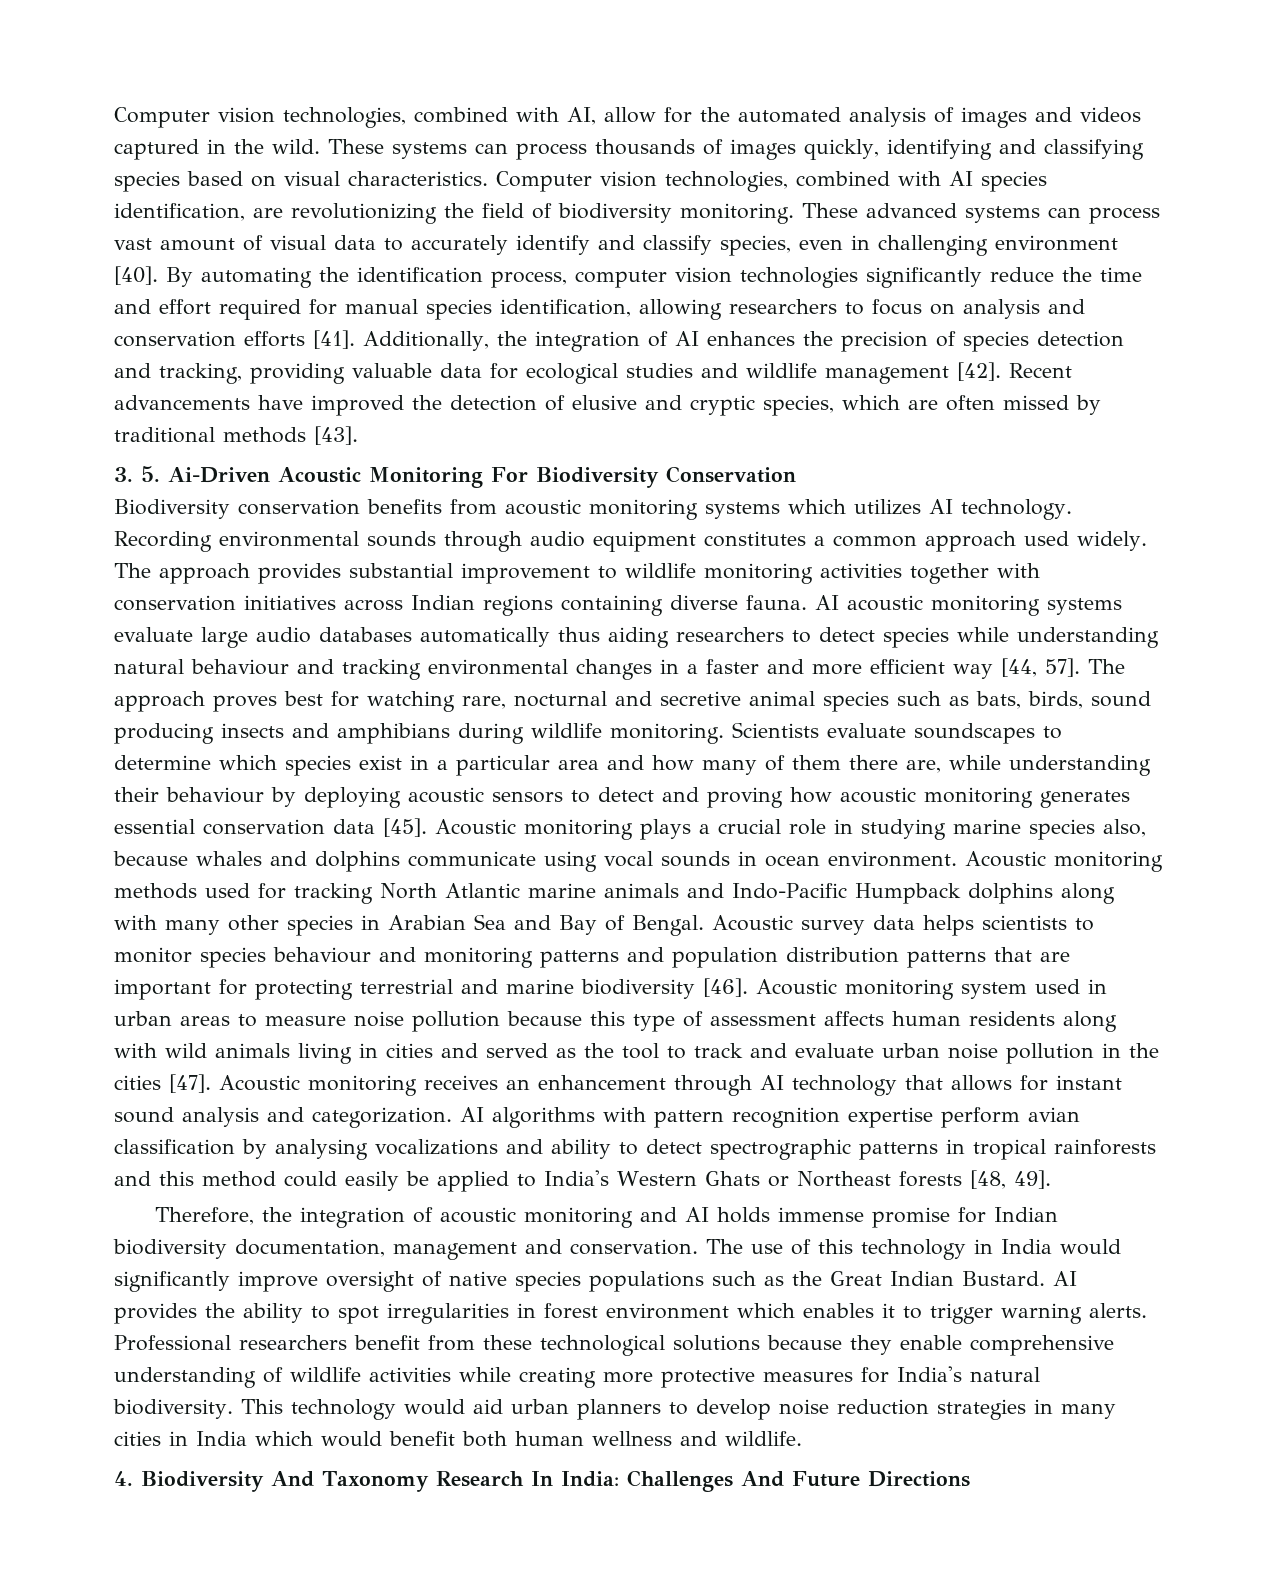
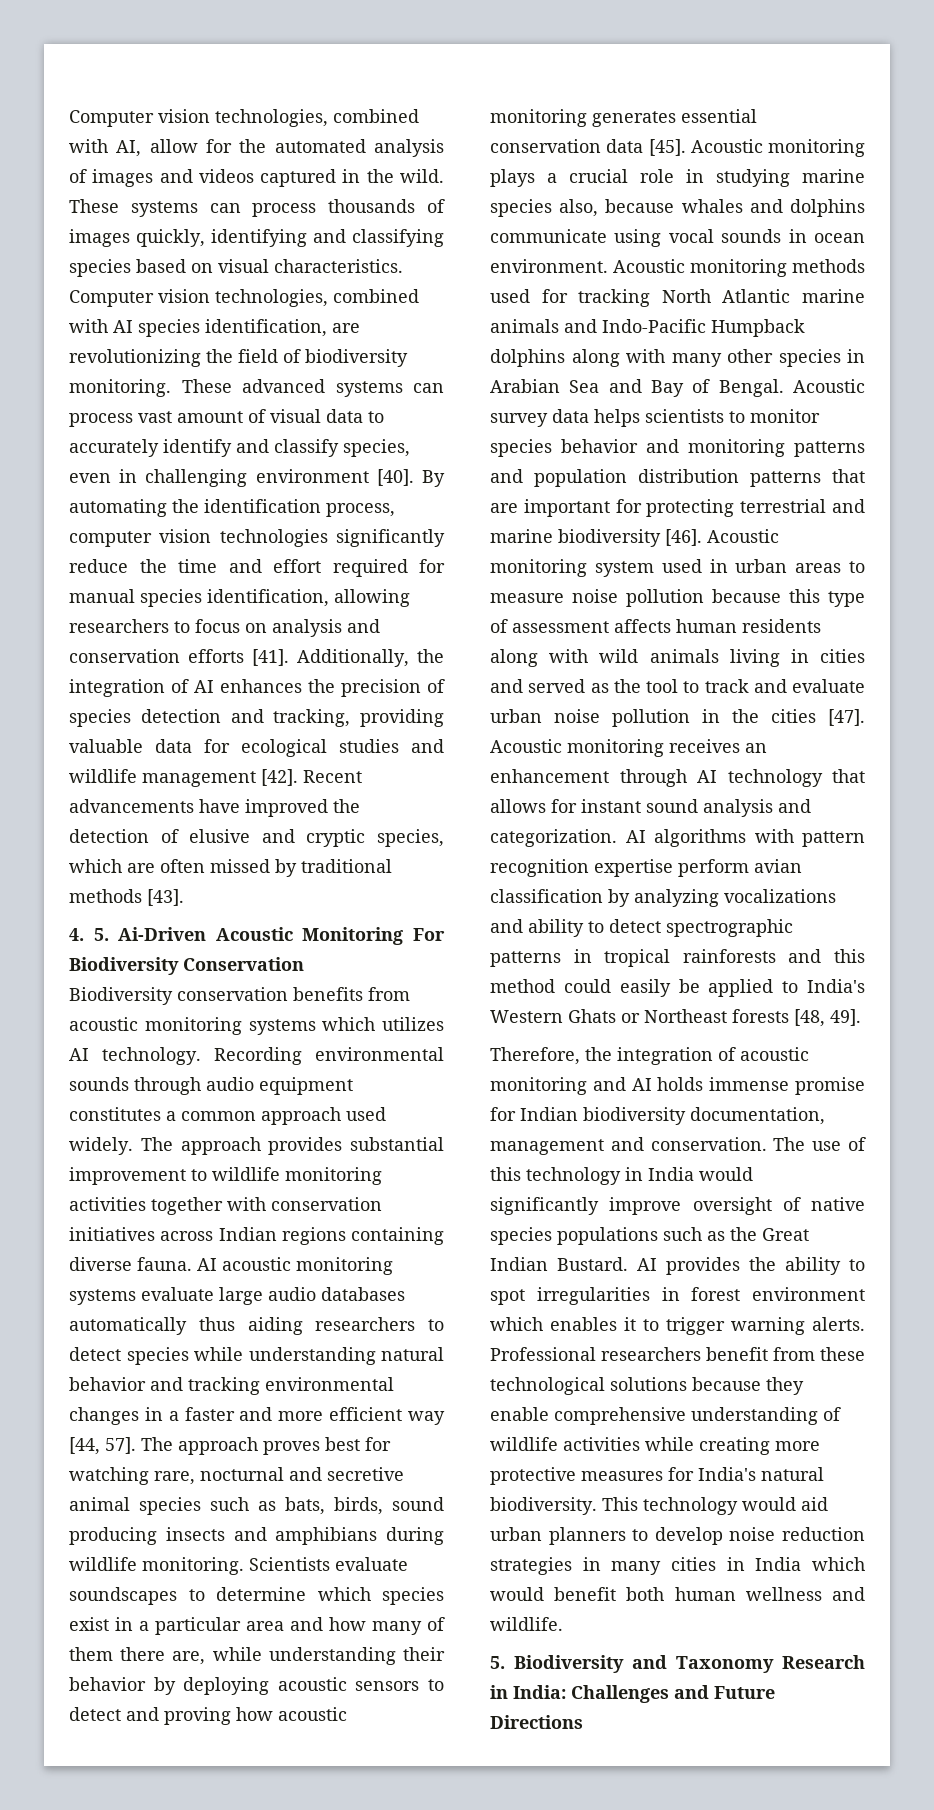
- 3. 5. Ai-Driven Acoustic Monitoring For Biodiversity Conservation
+ 4. 5. Ai-Driven Acoustic Monitoring For Biodiversity Conservation
- AI acoustic monitoring systems evaluate large audio databases automatically thus aiding researchers to detect species while understanding natural behaviour and tracking environmental changes in a faster and more efficient way [44, 57].
+ AI acoustic monitoring systems evaluate large audio databases automatically thus aiding researchers to detect species while understanding natural behavior and tracking environmental changes in a faster and more efficient way [44, 57].
- Scientists evaluate soundscapes to determine which species exist in a particular area and how many of them there are, while understanding their behaviour by deploying acoustic sensors to detect and proving how acoustic monitoring generates essential conservation data [45].
+ Scientists evaluate soundscapes to determine which species exist in a particular area and how many of them there are, while understanding their behavior by deploying acoustic sensors to detect and proving how acoustic monitoring generates essential conservation data [45].
- Acoustic survey data helps scientists to monitor species behaviour and monitoring patterns and population distribution patterns that are important for protecting terrestrial and marine biodiversity [46].
+ Acoustic survey data helps scientists to monitor species behavior and monitoring patterns and population distribution patterns that are important for protecting terrestrial and marine biodiversity [46].
- AI algorithms with pattern recognition expertise perform avian classification by analysing vocalizations and ability to detect spectrographic patterns in tropical rainforests and this method could easily be applied to India's Western Ghats or Northeast forests [48, 49].
+ AI algorithms with pattern recognition expertise perform avian classification by analyzing vocalizations and ability to detect spectrographic patterns in tropical rainforests and this method could easily be applied to India's Western Ghats or Northeast forests [48, 49].
- 4. Biodiversity And Taxonomy Research In India: Challenges And Future Directions
+ 5. Biodiversity and Taxonomy Research in India: Challenges and Future Directions

